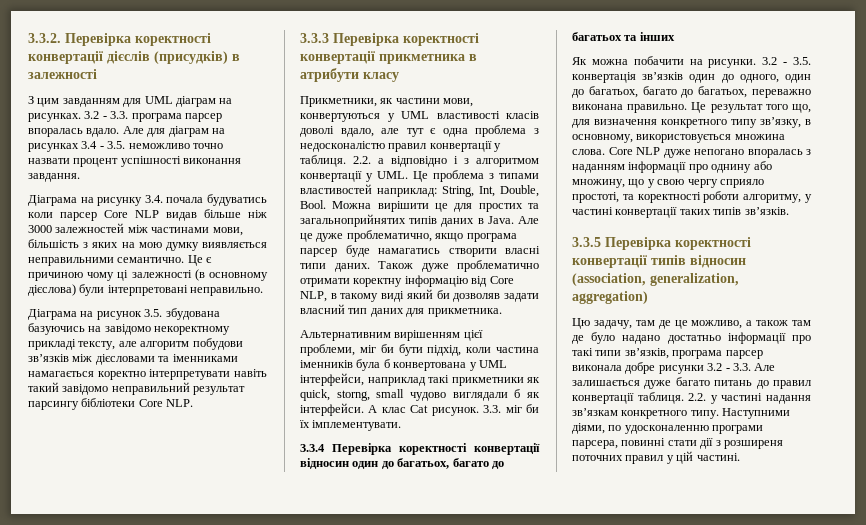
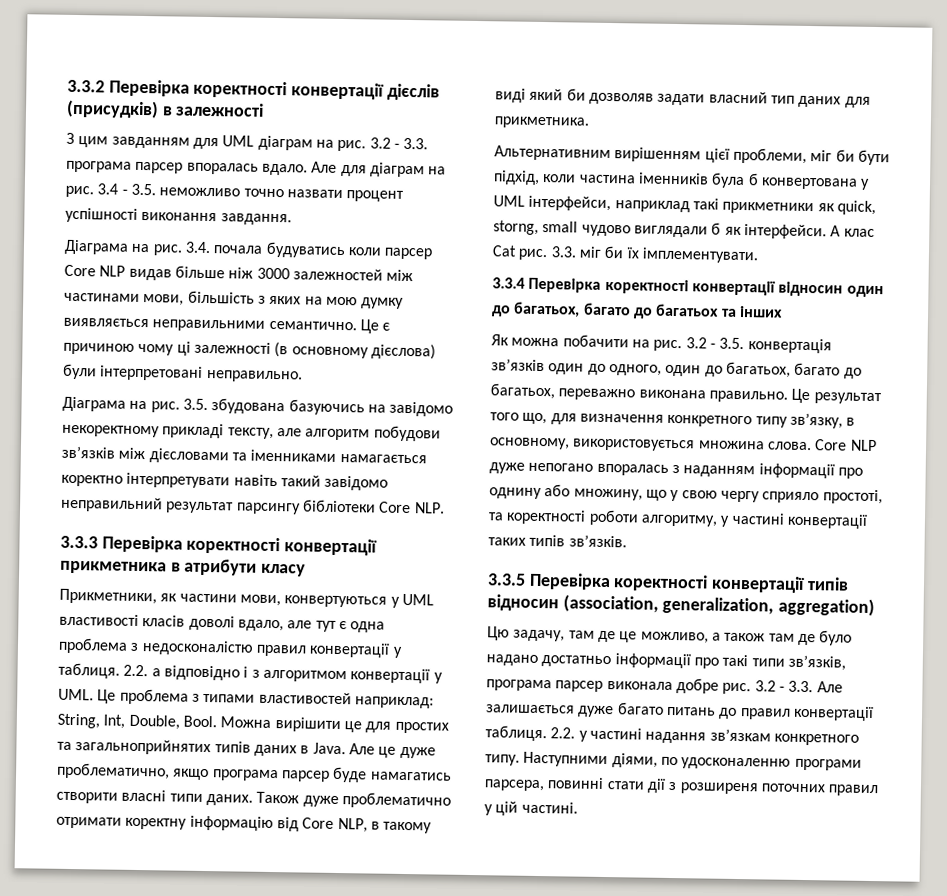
- 3.3.2. Перевірка коректності конвертації дієслів (присудків) в залежності
+ 3.3.2 Перевірка коректності конвертації дієслів (присудків) в залежності
- З цим завданням для UML діаграм на рисунках.
+ З цим завданням для UML діаграм на рис.
- Але для діаграм на рисунках 3.4 - 3.5. неможливо точно назвати процент успішності виконання завдання.
+ Але для діаграм на рис. 3.4 - 3.5. неможливо точно назвати процент успішності виконання завдання.
- Діаграма на рисунку 3.4. почала будуватись коли парсер Core NLP видав більше ніж 3000 залежностей між частинами мови, більшість з яких на мою думку виявляється неправильними семантично.
+ Діаграма на рис. 3.4. почала будуватись коли парсер Core NLP видав більше ніж 3000 залежностей між частинами мови, більшість з яких на мою думку виявляється неправильними семантично.
- Діаграма на рисунок 3.5. збудована базуючись на завідомо некоректному прикладі тексту, але алгоритм побудови зв’язків між дієсловами та іменниками намагається коректно інтерпретувати навіть такий завідомо неправильний результат парсингу бібліотеки Core NLP.
+ Діаграма на рис. 3.5. збудована базуючись на завідомо некоректному прикладі тексту, але алгоритм побудови зв’язків між дієсловами та іменниками намагається коректно інтерпретувати навіть такий завідомо неправильний результат парсингу бібліотеки Core NLP.
- А клас Cat рисунок.
+ А клас Cat рис.
- Як можна побачити на рисунки.
+ Як можна побачити на рис.
- Цю задачу, там де це можливо, а також там де було надано достатньо інформації про такі типи зв’язків, програма парсер виконала добре рисунки 3.2 - 3.3. Але залишається дуже багато питань до правил конвертації таблиця.
+ Цю задачу, там де це можливо, а також там де було надано достатньо інформації про такі типи зв’язків, програма парсер виконала добре рис. 3.2 - 3.3. Але залишається дуже багато питань до правил конвертації таблиця.

